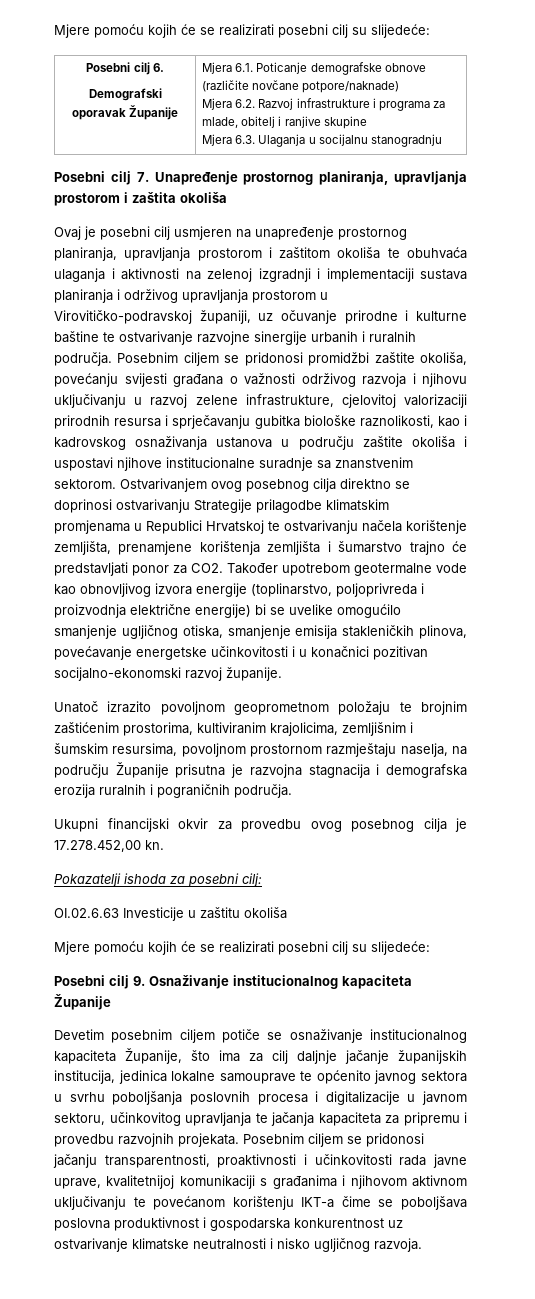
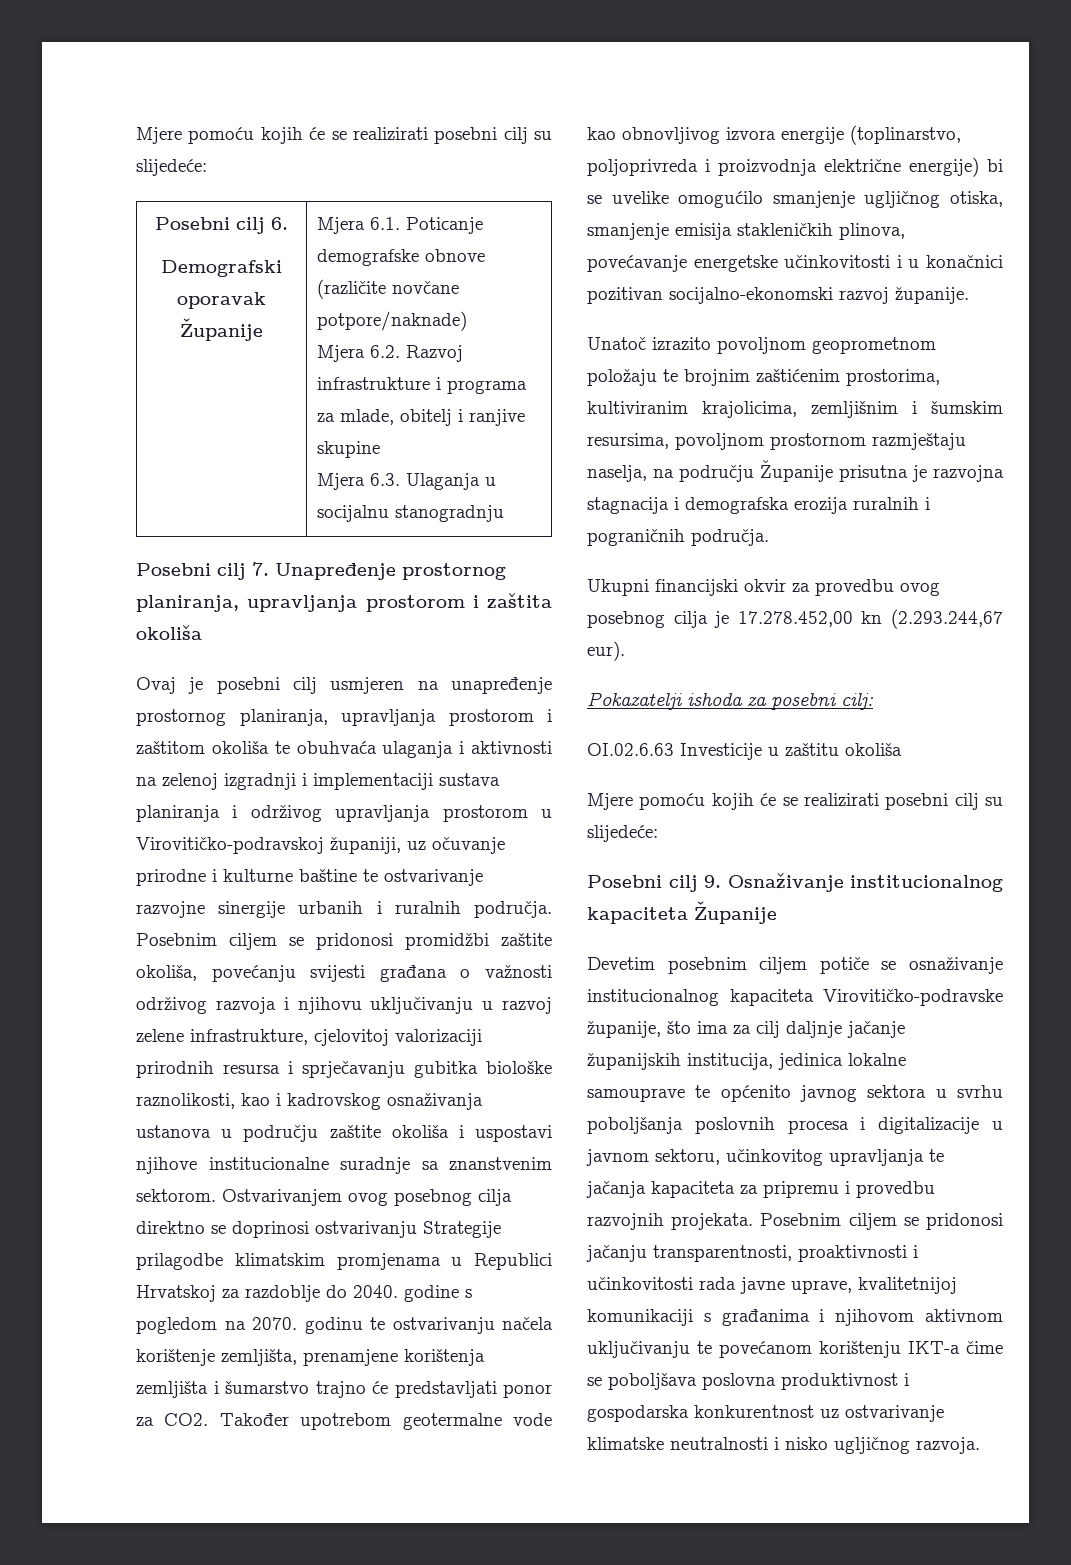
- Ostvarivanjem ovog posebnog cilja direktno se doprinosi ostvarivanju Strategije prilagodbe klimatskim promjenama u Republici Hrvatskoj te ostvarivanju načela korištenje zemljišta, prenamjene korištenja zemljišta i šumarstvo trajno će predstavljati ponor za CO2. Također upotrebom geotermalne vode kao obnovljivog izvora energije (toplinarstvo, poljoprivreda i proizvodnja električne energije) bi se uvelike omogućilo smanjenje ugljičnog otiska, smanjenje emisija stakleničkih plinova, povećavanje energetske učinkovitosti i u konačnici pozitivan socijalno-ekonomski razvoj županije.
+ Ostvarivanjem ovog posebnog cilja direktno se doprinosi ostvarivanju Strategije prilagodbe klimatskim promjenama u Republici Hrvatskoj za razdoblje do 2040. godine s pogledom na 2070. godinu te ostvarivanju načela korištenje zemljišta, prenamjene korištenja zemljišta i šumarstvo trajno će predstavljati ponor za CO2. Također upotrebom geotermalne vode kao obnovljivog izvora energije (toplinarstvo, poljoprivreda i proizvodnja električne energije) bi se uvelike omogućilo smanjenje ugljičnog otiska, smanjenje emisija stakleničkih plinova, povećavanje energetske učinkovitosti i u konačnici pozitivan socijalno-ekonomski razvoj županije.
- Ukupni financijski okvir za provedbu ovog posebnog cilja je 17.278.452,00 kn.
+ Ukupni financijski okvir za provedbu ovog posebnog cilja je 17.278.452,00 kn (2.293.244,67 eur).
- Devetim posebnim ciljem potiče se osnaživanje institucionalnog kapaciteta Županije, što ima za cilj daljnje jačanje županijskih institucija, jedinica lokalne samouprave te općenito javnog sektora u svrhu poboljšanja poslovnih procesa i digitalizacije u javnom sektoru, učinkovitog upravljanja te jačanja kapaciteta za pripremu i provedbu razvojnih projekata.
+ Devetim posebnim ciljem potiče se osnaživanje institucionalnog kapaciteta Virovitičko-podravske županije, što ima za cilj daljnje jačanje županijskih institucija, jedinica lokalne samouprave te općenito javnog sektora u svrhu poboljšanja poslovnih procesa i digitalizacije u javnom sektoru, učinkovitog upravljanja te jačanja kapaciteta za pripremu i provedbu razvojnih projekata.

